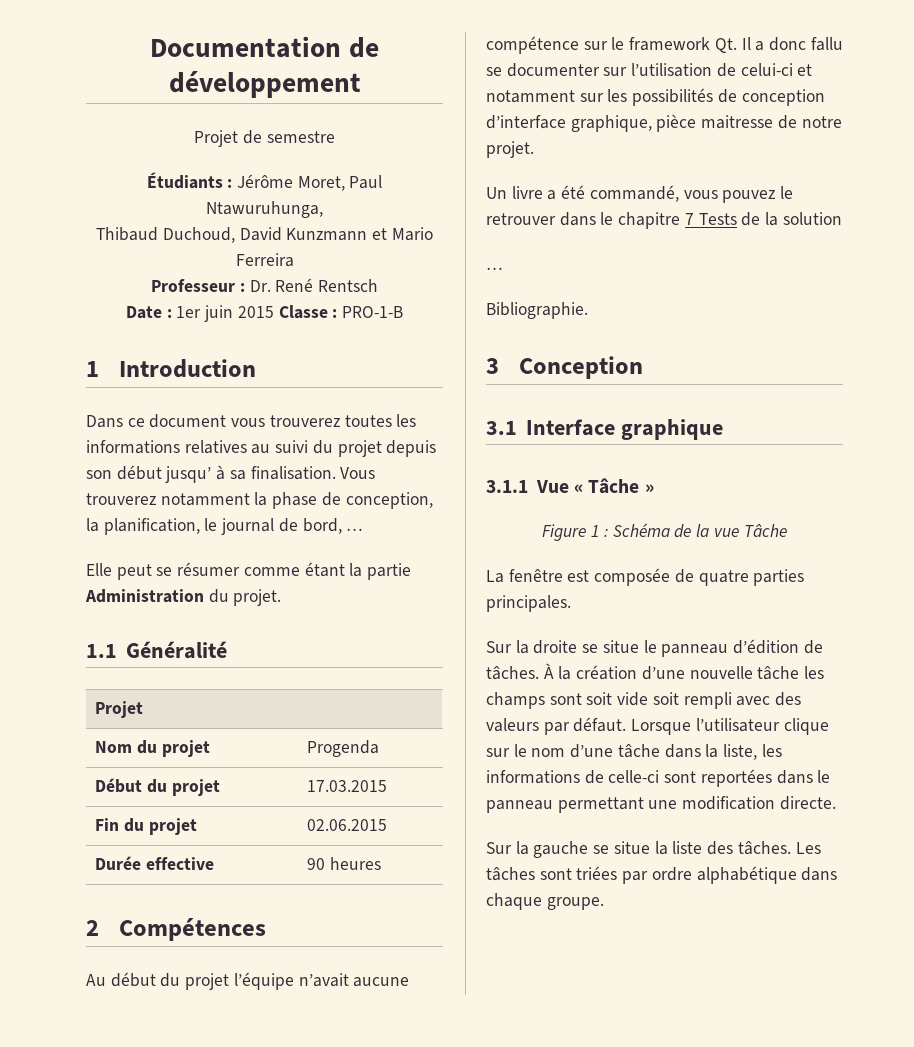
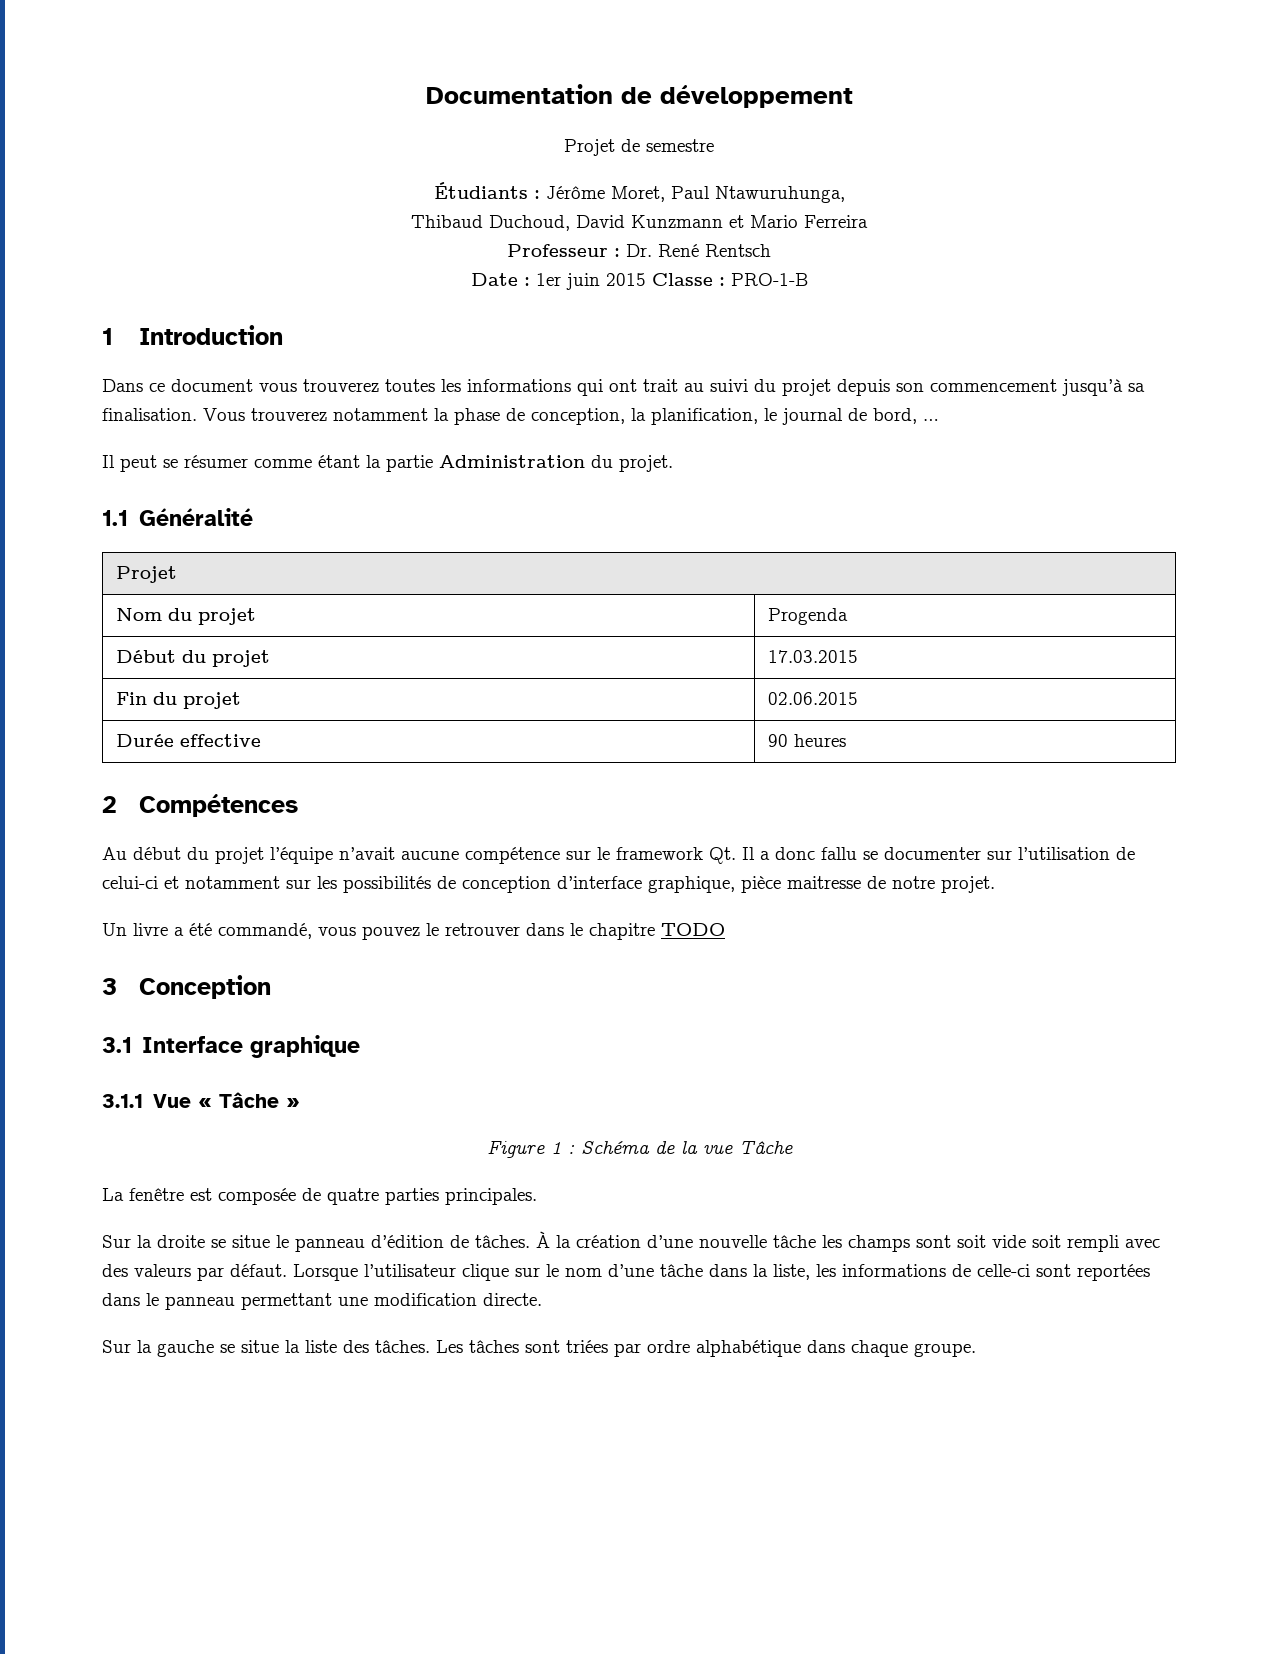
- Dans ce document vous trouverez toutes les informations relatives au suivi du projet depuis son début jusqu’ à sa finalisation.
+ Dans ce document vous trouverez toutes les informations qui ont trait au suivi du projet depuis son commencement jusqu’à sa finalisation.
- Elle peut se résumer comme étant la partie Administration du projet.
+ Il peut se résumer comme étant la partie Administration du projet.
- Un livre a été commandé, vous pouvez le retrouver dans le chapitre 7 Tests de la solution
- …
- Bibliographie.
+ Un livre a été commandé, vous pouvez le retrouver dans le chapitre TODO

